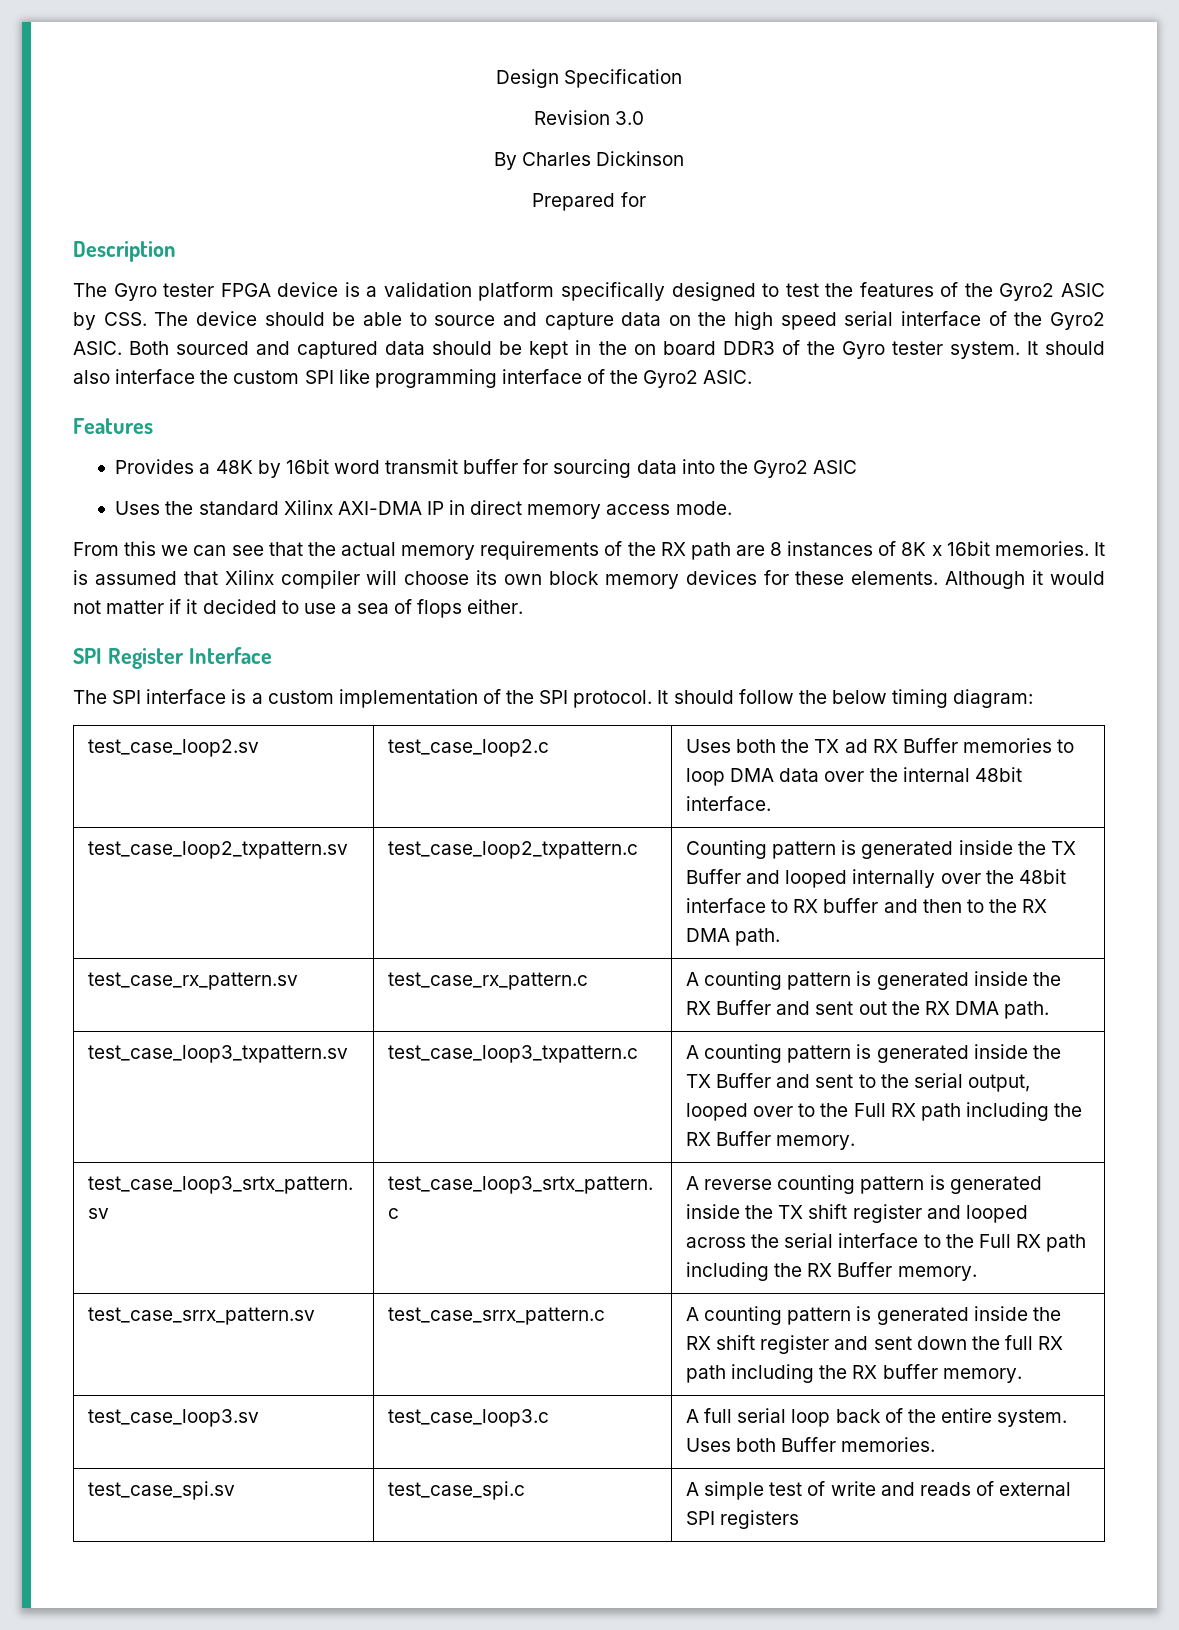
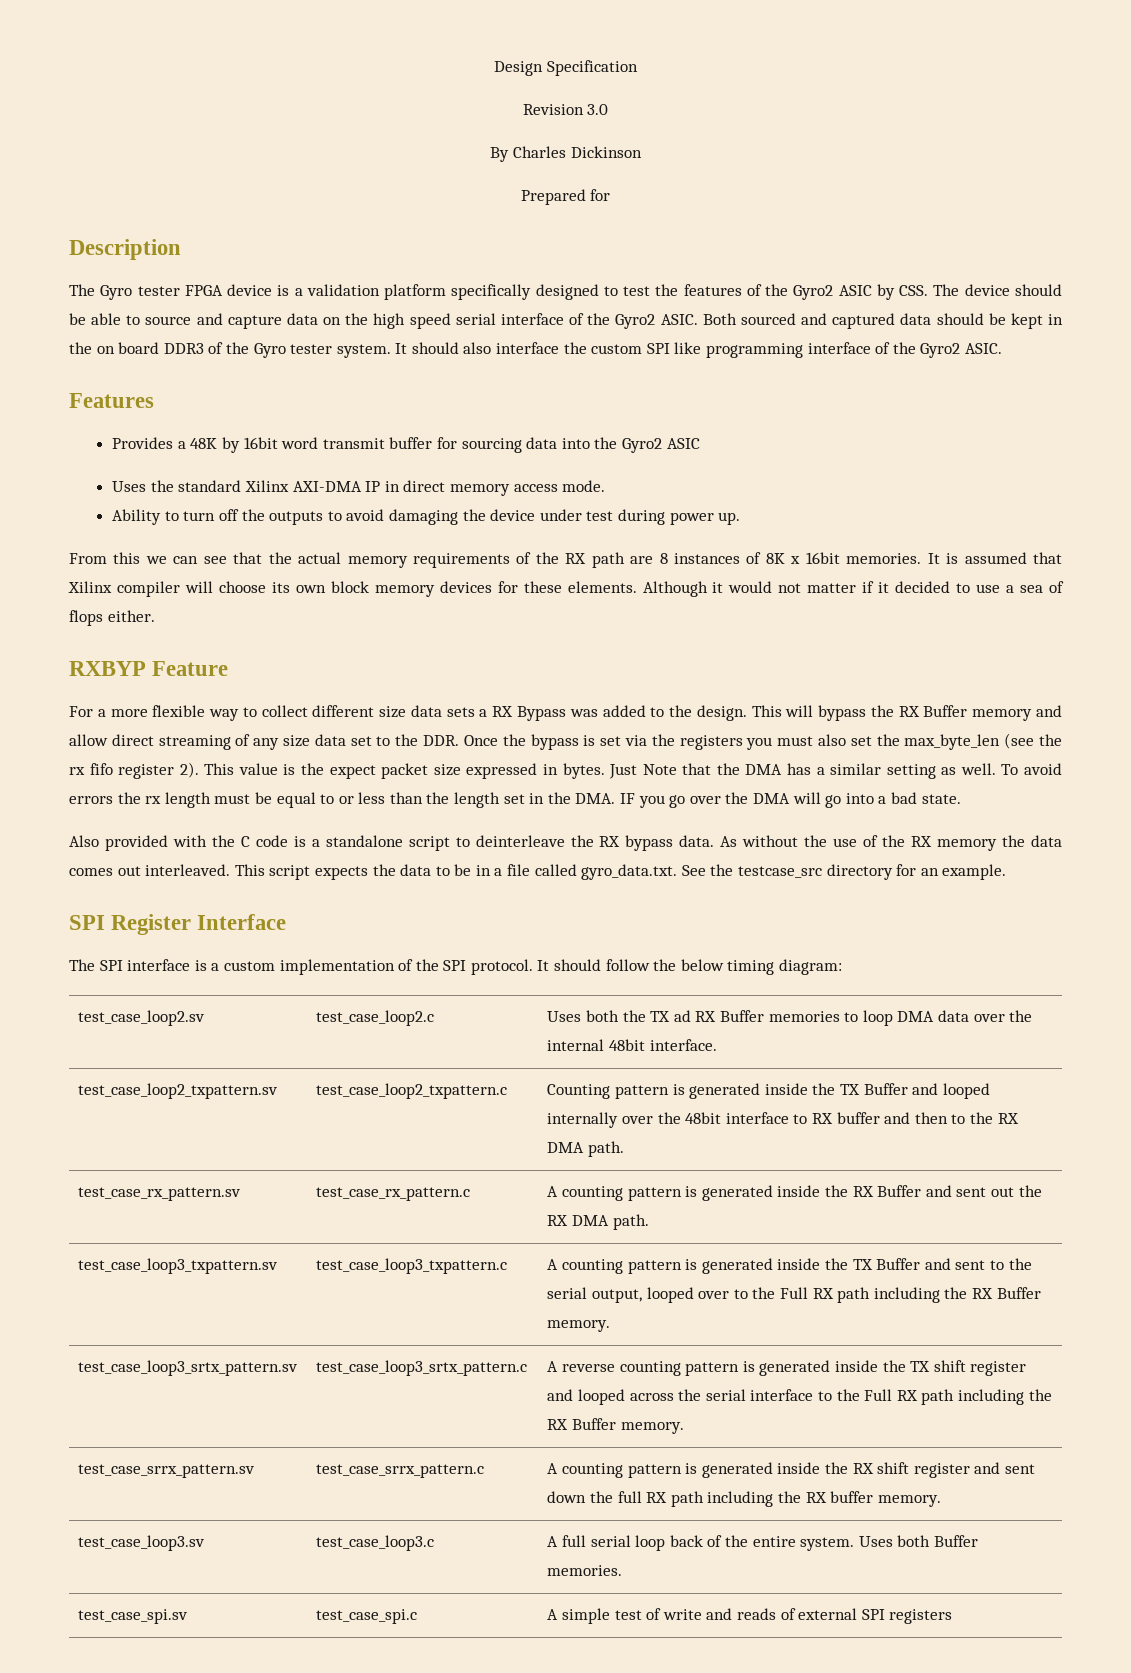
+ Ability to turn off the outputs to avoid damaging the device under test during power up.
+ RXBYP Feature
+ For a more flexible way to collect different size data sets a RX Bypass was added to the design. This will bypass the RX Buffer memory and allow direct streaming of any size data set to the DDR. Once the bypass is set via the registers you must also set the max_byte_len (see the rx fifo register 2). This value is the expect packet size expressed in bytes. Just Note that the DMA has a similar setting as well. To avoid errors the rx length must be equal to or less than the length set in the DMA. IF you go over the DMA will go into a bad state.
+ Also provided with the C code is a standalone script to deinterleave the RX bypass data. As without the use of the RX memory the data comes out interleaved. This script expects the data to be in a file called gyro_data.txt. See the testcase_src directory for an example.

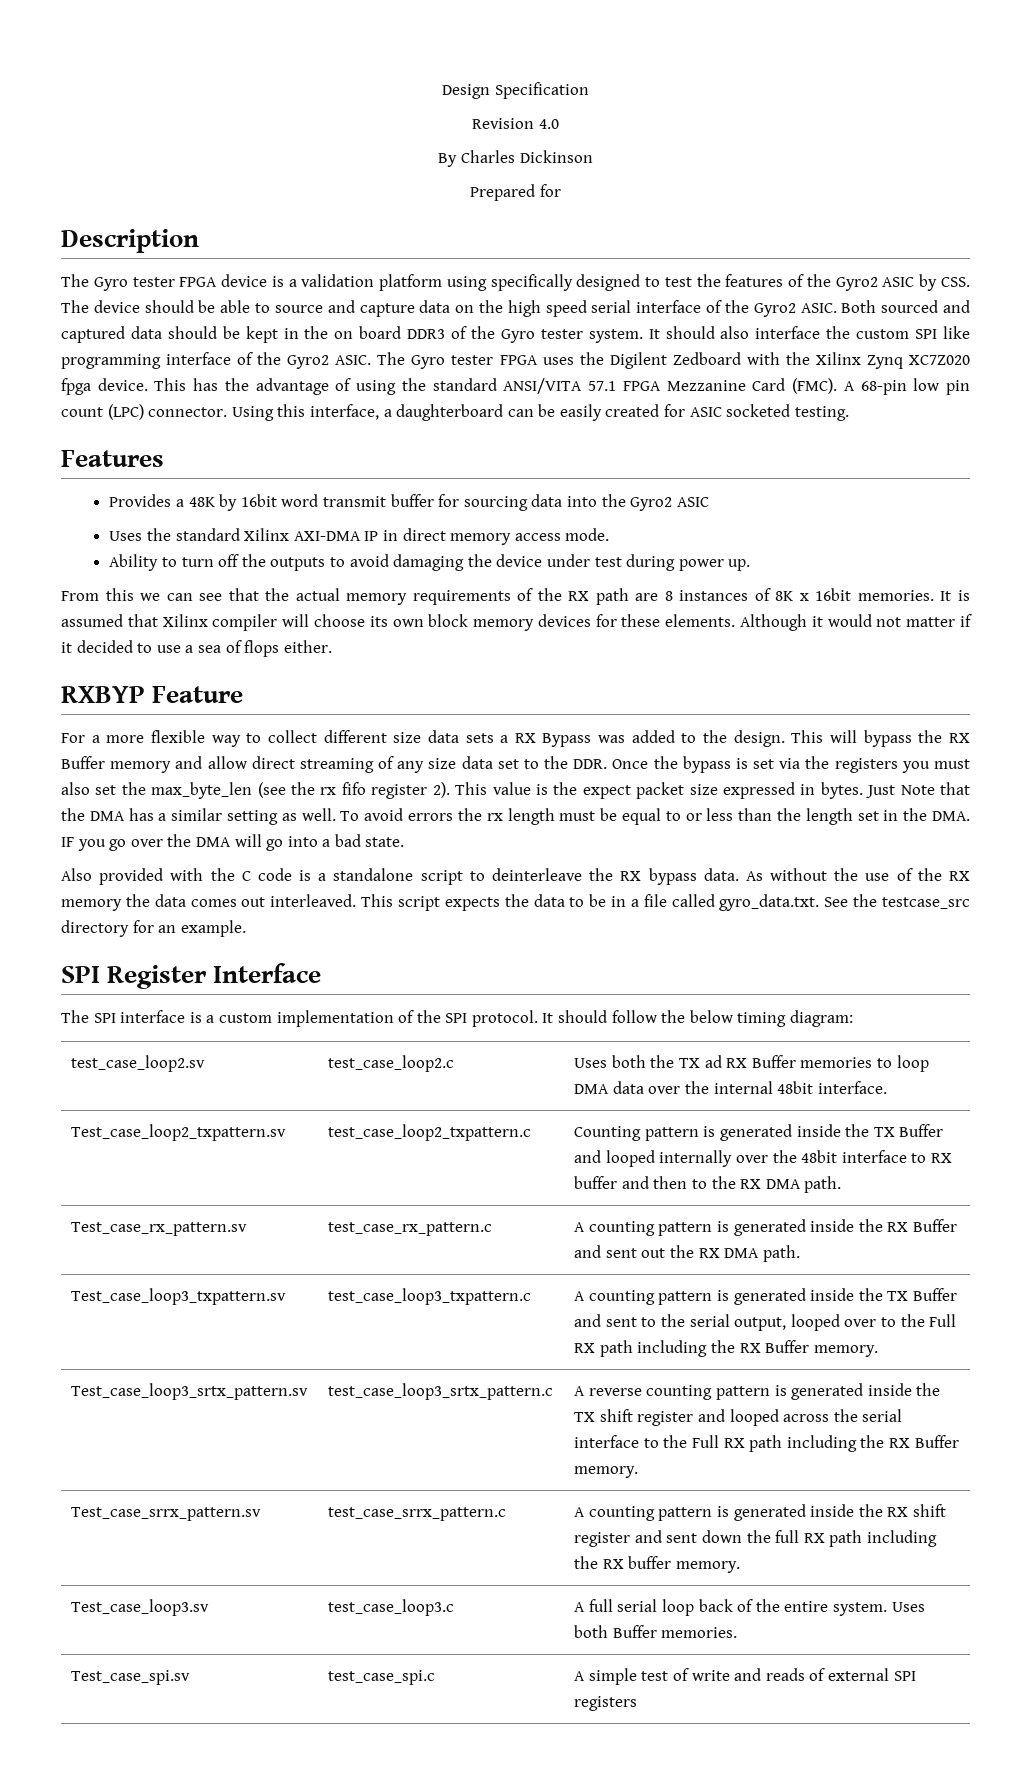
- Revision 3.0
+ Revision 4.0
- The Gyro tester FPGA device is a validation platform specifically designed to test the features of the Gyro2 ASIC by CSS. The device should be able to source and capture data on the high speed serial interface of the Gyro2 ASIC.
+ The Gyro tester FPGA device is a validation platform using specifically designed to test the features of the Gyro2 ASIC by CSS. The device should be able to source and capture data on the high speed serial interface of the Gyro2 ASIC.
+ The Gyro tester FPGA uses the Digilent Zedboard with the Xilinx Zynq XC7Z020 fpga device. This has the advantage of using the standard ANSI/VITA 57.1 FPGA Mezzanine Card (FMC). A 68-pin low pin count (LPC) connector. Using this interface, a daughterboard can be easily created for ASIC socketed testing.
- test_case_loop2_txpattern.sv | test_case_loop2_txpattern.c | Counting pattern is generated inside the TX Buffer and looped internally over the 48bit interface to RX buffer and then to the RX DMA path.
+ Test_case_loop2_txpattern.sv | test_case_loop2_txpattern.c | Counting pattern is generated inside the TX Buffer and looped internally over the 48bit interface to RX buffer and then to the RX DMA path.
- test_case_rx_pattern.sv | test_case_rx_pattern.c | A counting pattern is generated inside the RX Buffer and sent out the RX DMA path.
+ Test_case_rx_pattern.sv | test_case_rx_pattern.c | A counting pattern is generated inside the RX Buffer and sent out the RX DMA path.
- test_case_loop3_txpattern.sv | test_case_loop3_txpattern.c | A counting pattern is generated inside the TX Buffer and sent to the serial output, looped over to the Full RX path including the RX Buffer memory.
+ Test_case_loop3_txpattern.sv | test_case_loop3_txpattern.c | A counting pattern is generated inside the TX Buffer and sent to the serial output, looped over to the Full RX path including the RX Buffer memory.
- test_case_loop3_srtx_pattern.sv | test_case_loop3_srtx_pattern.c | A reverse counting pattern is generated inside the TX shift register and looped across the serial interface to the Full RX path including the RX Buffer memory.
+ Test_case_loop3_srtx_pattern.sv | test_case_loop3_srtx_pattern.c | A reverse counting pattern is generated inside the TX shift register and looped across the serial interface to the Full RX path including the RX Buffer memory.
- test_case_srrx_pattern.sv | test_case_srrx_pattern.c | A counting pattern is generated inside the RX shift register and sent down the full RX path including the RX buffer memory.
+ Test_case_srrx_pattern.sv | test_case_srrx_pattern.c | A counting pattern is generated inside the RX shift register and sent down the full RX path including the RX buffer memory.
- test_case_loop3.sv | test_case_loop3.c | A full serial loop back of the entire system. Uses both Buffer memories.
+ Test_case_loop3.sv | test_case_loop3.c | A full serial loop back of the entire system. Uses both Buffer memories.
- test_case_spi.sv | test_case_spi.c | A simple test of write and reads of external SPI registers
+ Test_case_spi.sv | test_case_spi.c | A simple test of write and reads of external SPI registers

